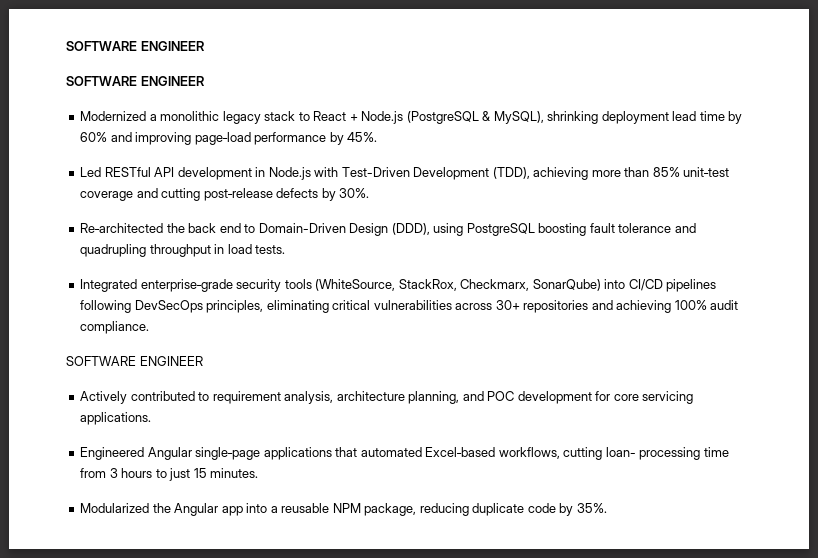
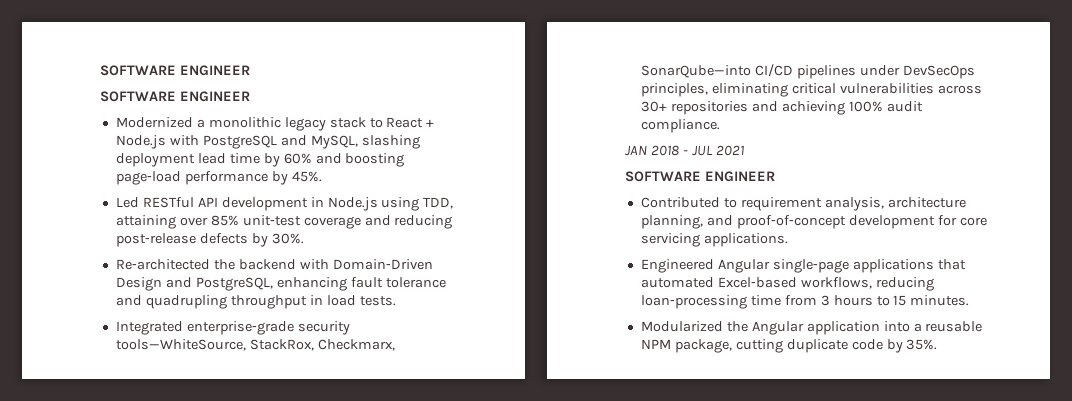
- Modernized a monolithic legacy stack to React + Node.js (PostgreSQL & MySQL), shrinking deployment lead time by 60% and improving page‑load performance by 45%.
+ Modernized a monolithic legacy stack to React + Node.js with PostgreSQL and MySQL, slashing deployment lead time by 60% and boosting page‑load performance by 45%.
- Led RESTful API development in Node.js with Test-Driven Development (TDD), achieving more than 85% unit‑test coverage and cutting post‑release defects by 30%.
+ Led RESTful API development in Node.js using TDD, attaining over 85% unit‑test coverage and reducing post‑release defects by 30%.
- Re‑architected the back end to Domain-Driven Design (DDD), using PostgreSQL boosting fault tolerance and quadrupling throughput in load tests.
+ Re‑architected the backend with Domain‑Driven Design and PostgreSQL, enhancing fault tolerance and quadrupling throughput in load tests.
- Integrated enterprise‑grade security tools (WhiteSource, StackRox, Checkmarx, SonarQube) into CI/CD pipelines following DevSecOps principles, eliminating critical vulnerabilities across 30+ repositories and achieving 100% audit compliance.
+ Integrated enterprise‑grade security tools—WhiteSource, StackRox, Checkmarx, SonarQube—into CI/CD pipelines under DevSecOps principles, eliminating critical vulnerabilities across 30+ repositories and achieving 100% audit compliance.
+ JAN 2018 - JUL 2021
  SOFTWARE ENGINEER
- Actively contributed to requirement analysis, architecture planning, and POC development for core servicing applications.
+ Contributed to requirement analysis, architecture planning, and proof‑of‑concept development for core servicing applications.
- Engineered Angular single‑page applications that automated Excel‑based workflows, cutting loan- processing time from 3 hours to just 15 minutes.
+ Engineered Angular single‑page applications that automated Excel‑based workflows, reducing loan‑processing time from 3 hours to 15 minutes.
- Modularized the Angular app into a reusable NPM package, reducing duplicate code by 35%.
+ Modularized the Angular application into a reusable NPM package, cutting duplicate code by 35%.

